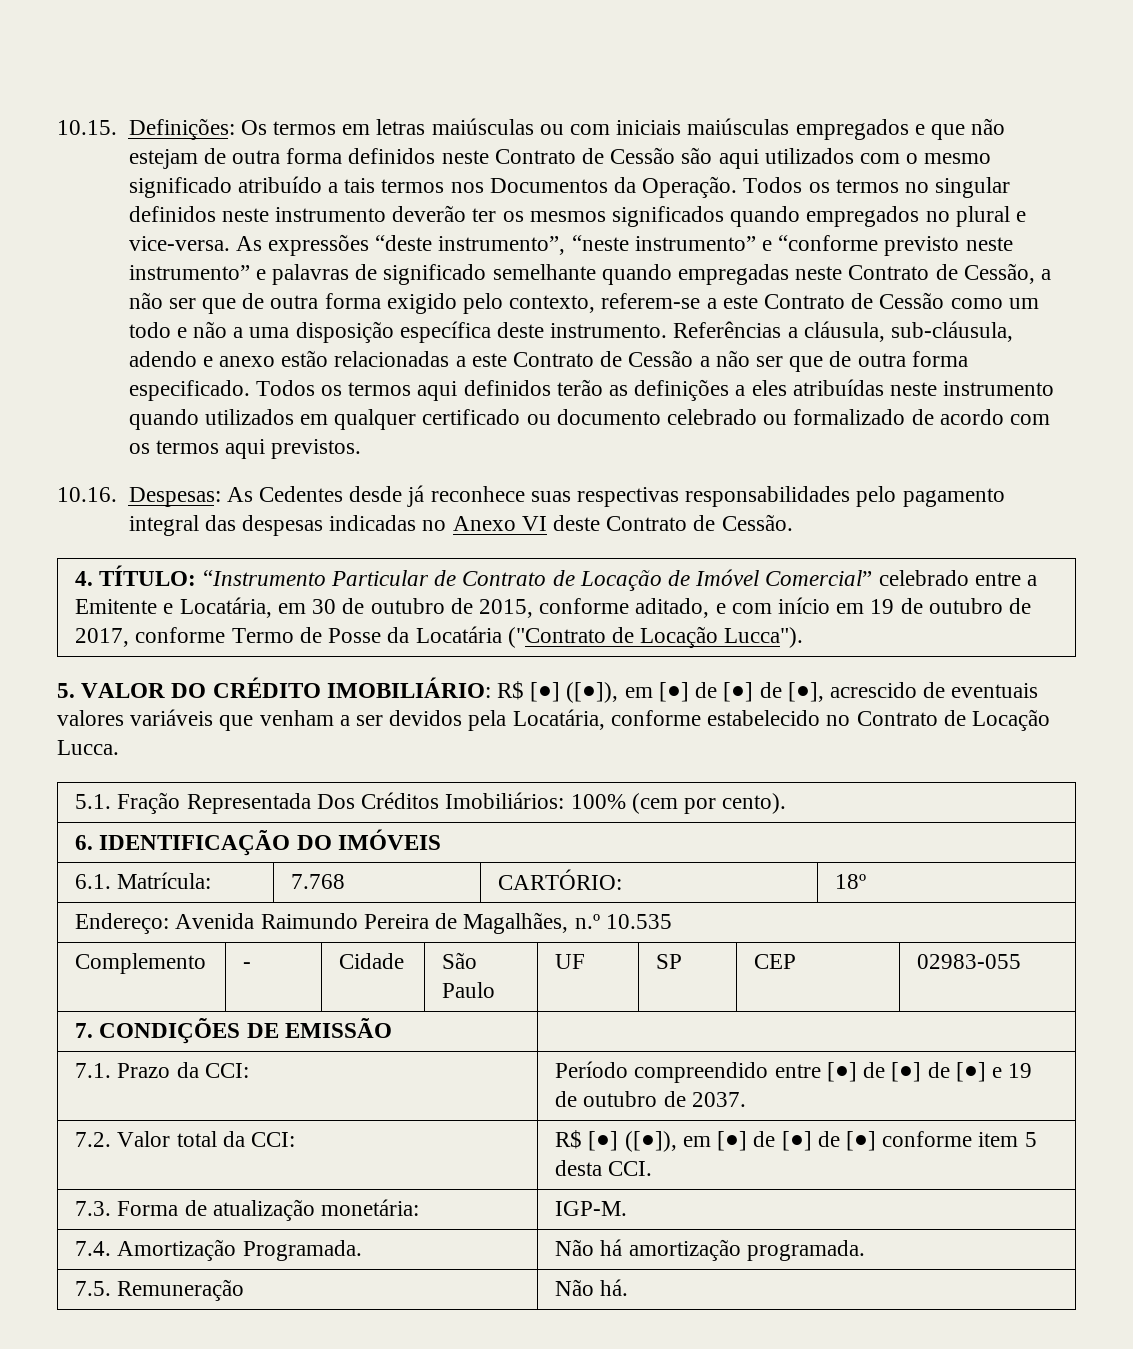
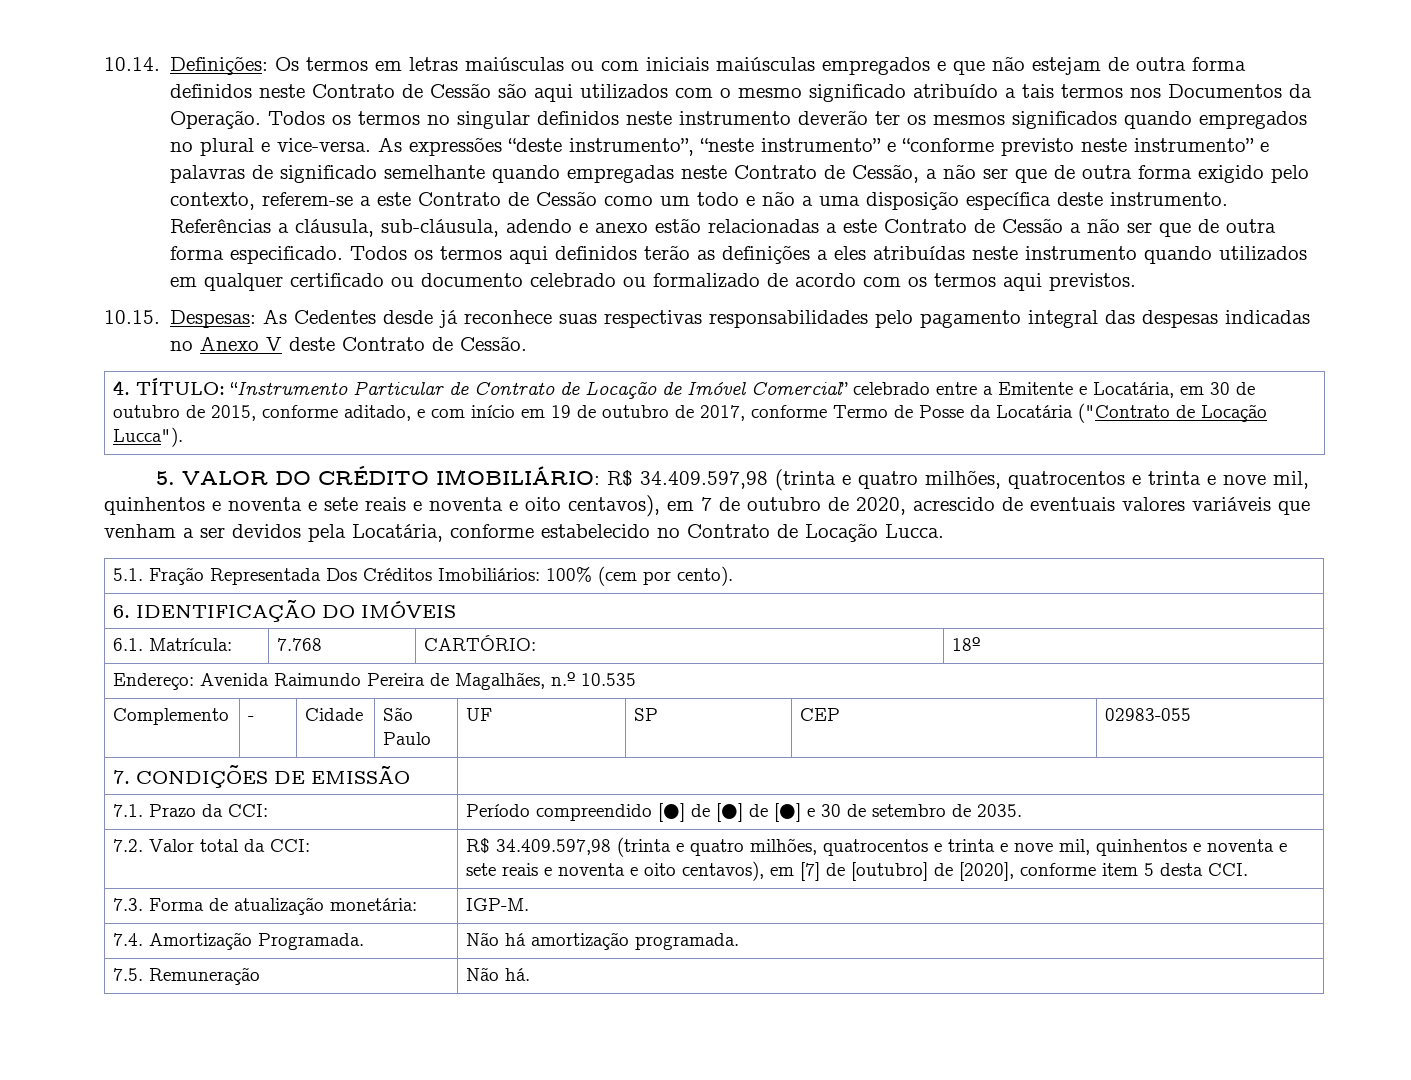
- 10.15. Definições: Os termos em letras maiúsculas ou com iniciais maiúsculas empregados e que não estejam de outra forma definidos neste Contrato de Cessão são aqui utilizados com o mesmo significado atribuído a tais termos nos Documentos da Operação.
+ 10.14. Definições: Os termos em letras maiúsculas ou com iniciais maiúsculas empregados e que não estejam de outra forma definidos neste Contrato de Cessão são aqui utilizados com o mesmo significado atribuído a tais termos nos Documentos da Operação.
- 10.16. Despesas: As Cedentes desde já reconhece suas respectivas responsabilidades pelo pagamento integral das despesas indicadas no Anexo VI deste Contrato de Cessão.
+ 10.15. Despesas: As Cedentes desde já reconhece suas respectivas responsabilidades pelo pagamento integral das despesas indicadas no Anexo V deste Contrato de Cessão.
- 5. VALOR DO CRÉDITO IMOBILIÁRIO: R$ [●] ([●]), em [●] de [●] de [●], acrescido de eventuais valores variáveis que venham a ser devidos pela Locatária, conforme estabelecido no Contrato de Locação Lucca.
+ 5. VALOR DO CRÉDITO IMOBILIÁRIO: R$ 34.409.597,98 (trinta e quatro milhões, quatrocentos e trinta e nove mil, quinhentos e noventa e sete reais e noventa e oito centavos), em 7 de outubro de 2020, acrescido de eventuais valores variáveis que venham a ser devidos pela Locatária, conforme estabelecido no Contrato de Locação Lucca.
- 7.1. Prazo da CCI: | Período compreendido entre [●] de [●] de [●] e 19 de outubro de 2037.
+ 7.1. Prazo da CCI: | Período compreendido [●] de [●] de [●] e 30 de setembro de 2035.
- 7.2. Valor total da CCI: | R$ [●] ([●]), em [●] de [●] de [●] conforme item 5 desta CCI.
+ 7.2. Valor total da CCI: | R$ 34.409.597,98 (trinta e quatro milhões, quatrocentos e trinta e nove mil, quinhentos e noventa e sete reais e noventa e oito centavos), em [7] de [outubro] de [2020], conforme item 5 desta CCI.

